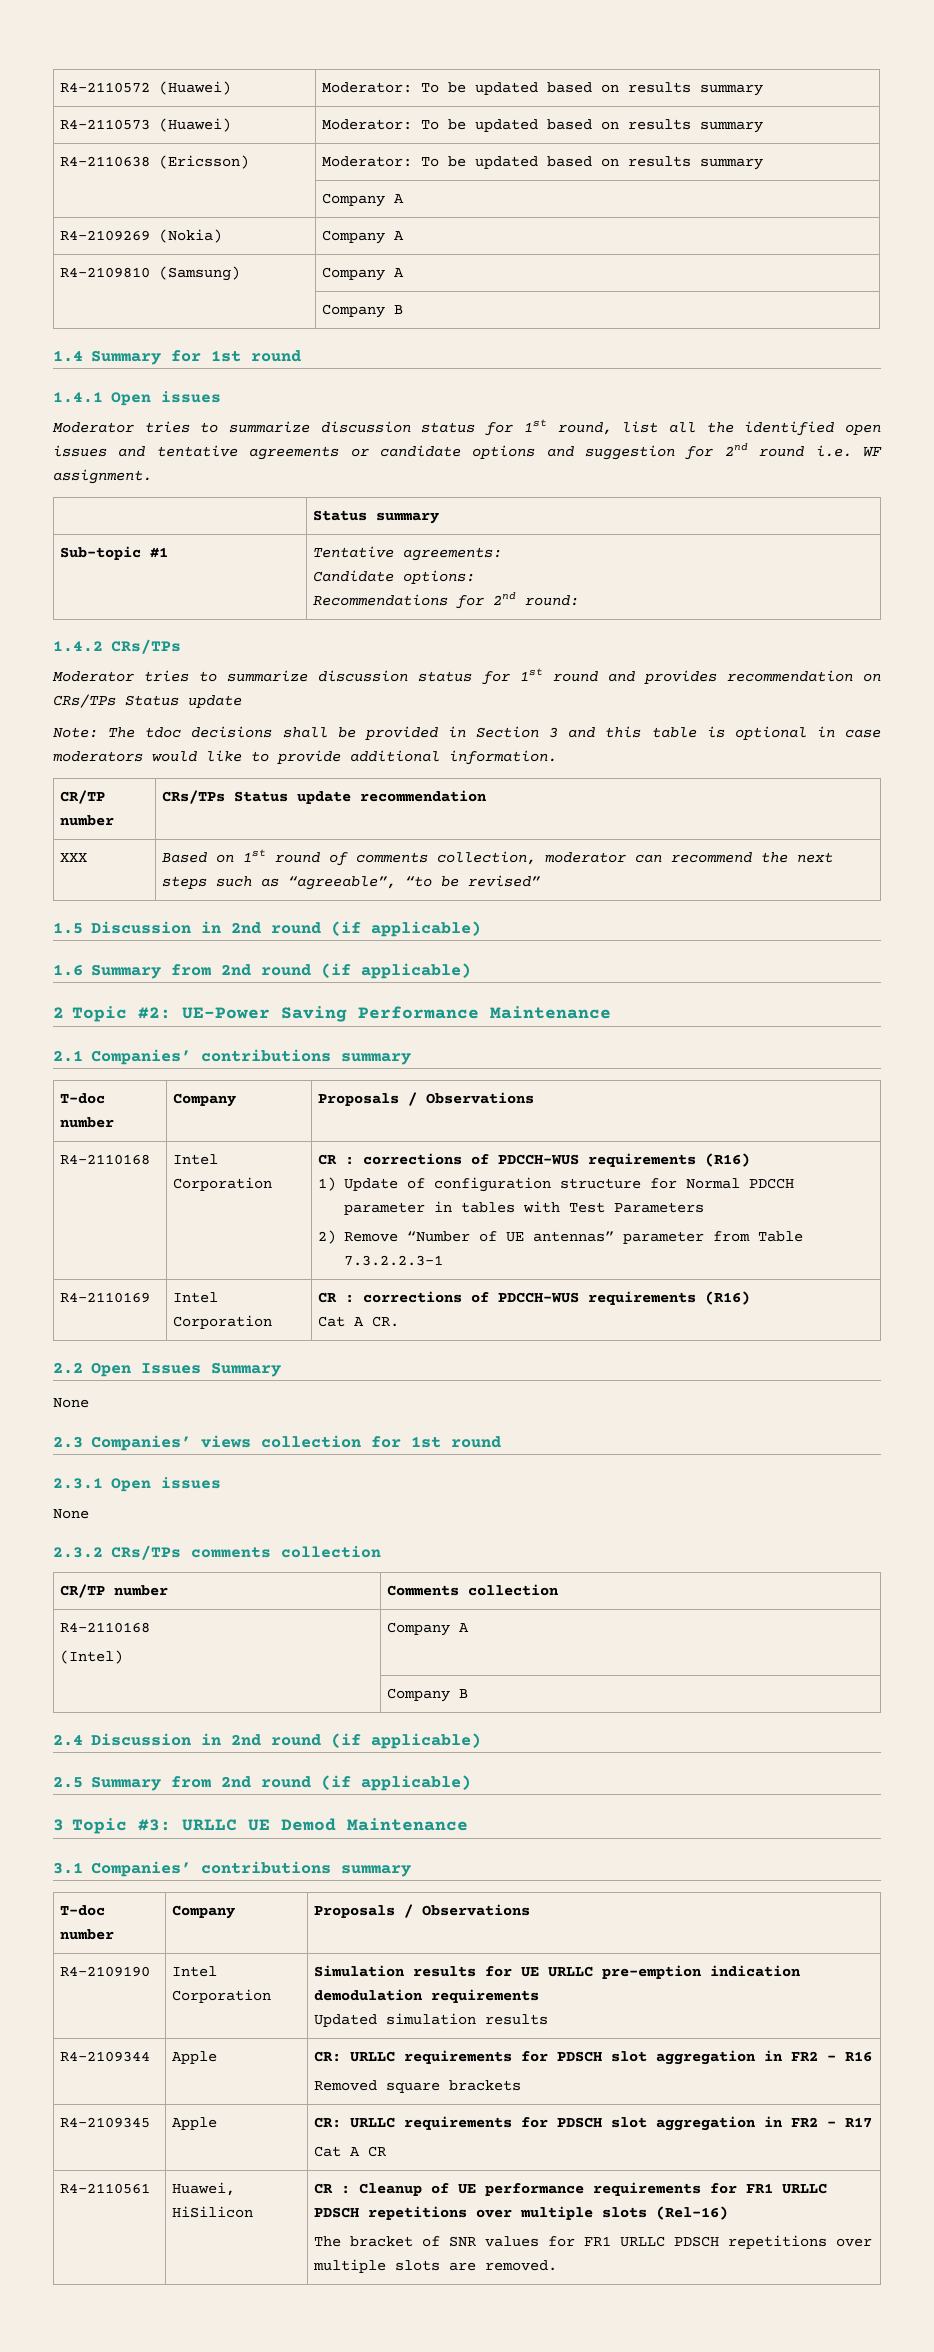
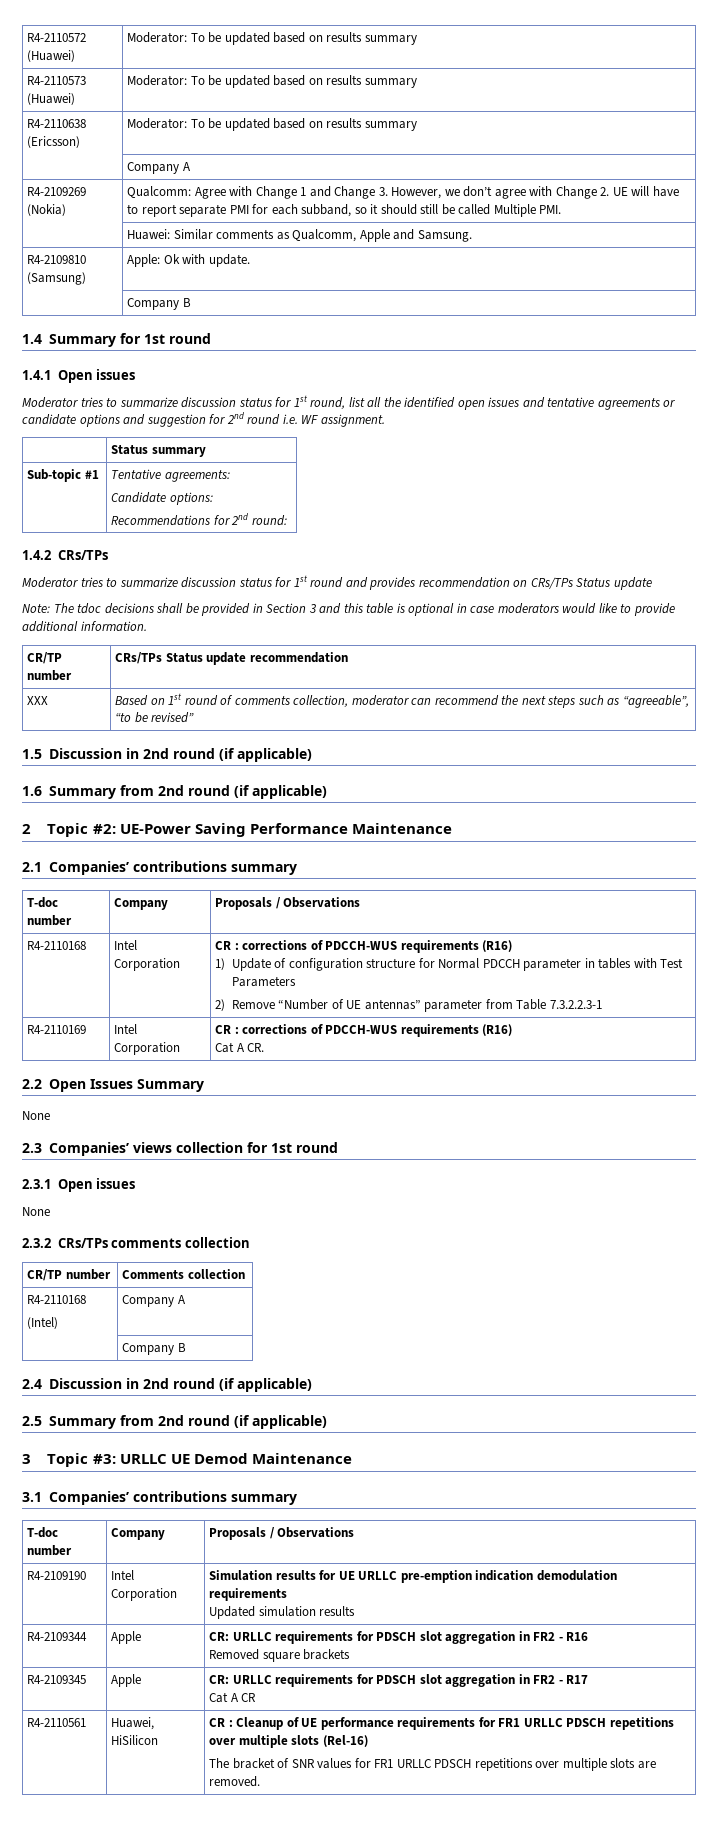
- R4-2109269 (Nokia) | Company A
- R4-2109810 (Samsung) | Company A
+ R4-2109269 (Nokia) | Qualcomm: Agree with Change 1 and Change 3. However, we don’t agree with Change 2. UE will have to report separate PMI for each subband, so it should still be called Multiple PMI.
+ | Huawei: Similar comments as Qualcomm, Apple and Samsung.
+ R4-2109810 (Samsung) | Apple: Ok with update.

